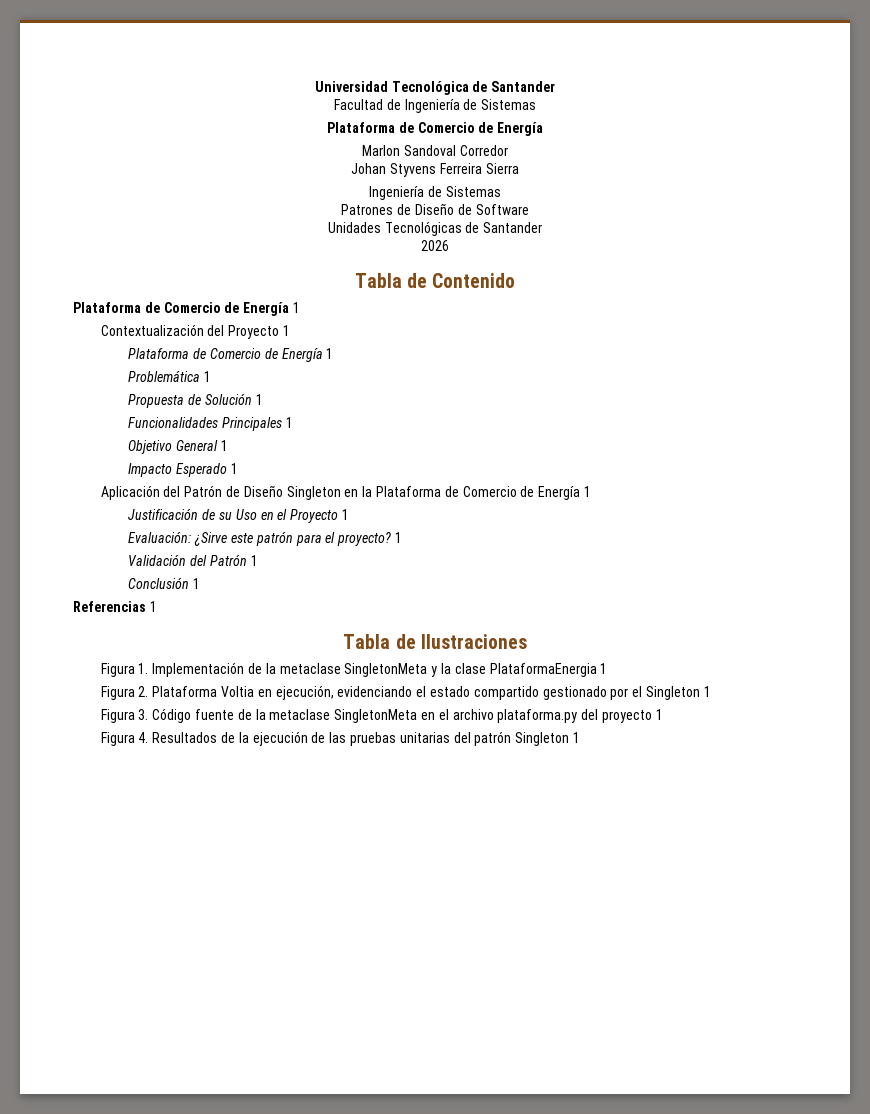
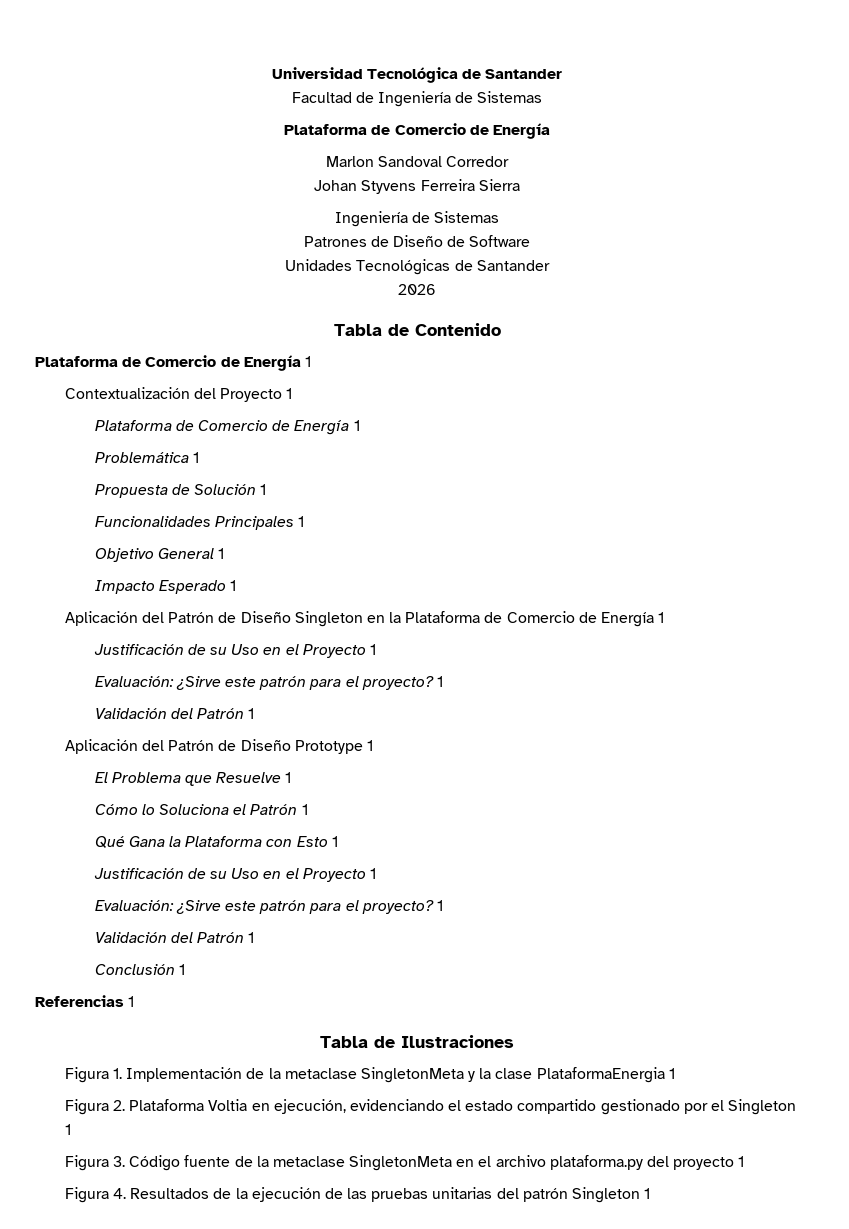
+ Aplicación del Patrón de Diseño Prototype 1
+ El Problema que Resuelve 1
+ Cómo lo Soluciona el Patrón 1
+ Qué Gana la Plataforma con Esto 1
+ Justificación de su Uso en el Proyecto 1
+ Evaluación: ¿Sirve este patrón para el proyecto? 1
+ Validación del Patrón 1

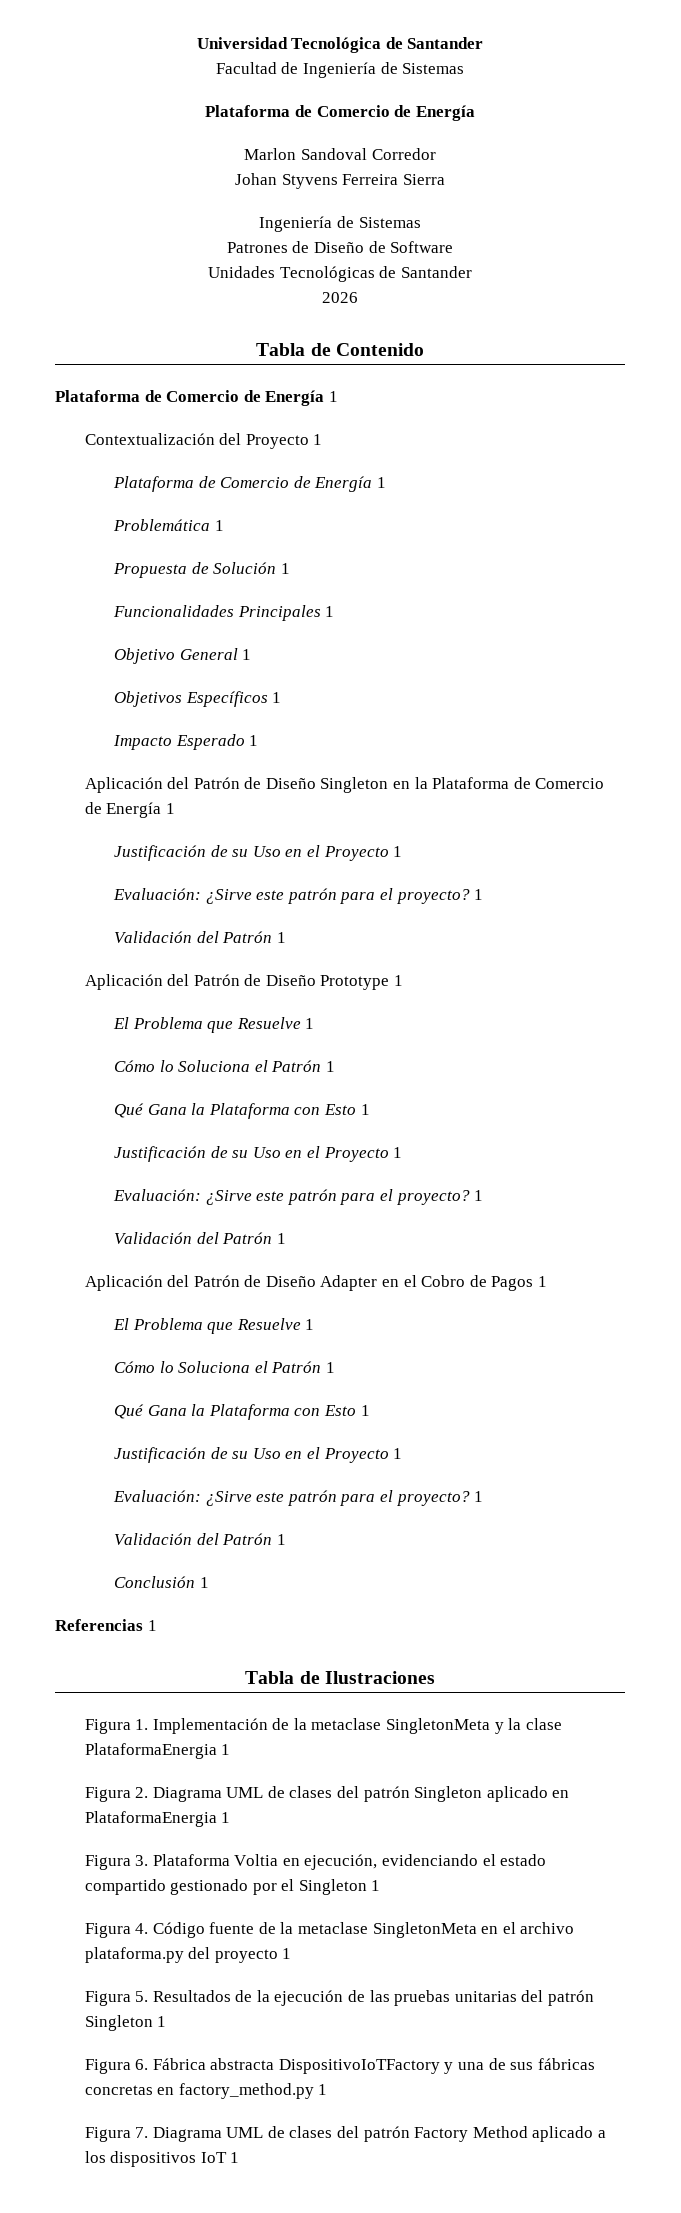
+ Objetivos Específicos 1
+ Aplicación del Patrón de Diseño Adapter en el Cobro de Pagos 1
+ El Problema que Resuelve 1
+ Cómo lo Soluciona el Patrón 1
+ Qué Gana la Plataforma con Esto 1
+ Justificación de su Uso en el Proyecto 1
+ Evaluación: ¿Sirve este patrón para el proyecto? 1
+ Validación del Patrón 1
- Figura 2. Plataforma Voltia en ejecución, evidenciando el estado compartido gestionado por el Singleton 1
+ Figura 2. Diagrama UML de clases del patrón Singleton aplicado en PlataformaEnergia 1
+ Figura 3. Plataforma Voltia en ejecución, evidenciando el estado compartido gestionado por el Singleton 1
- Figura 3. Código fuente de la metaclase SingletonMeta en el archivo plataforma.py del proyecto 1
+ Figura 4. Código fuente de la metaclase SingletonMeta en el archivo plataforma.py del proyecto 1
- Figura 4. Resultados de la ejecución de las pruebas unitarias del patrón Singleton 1
+ Figura 5. Resultados de la ejecución de las pruebas unitarias del patrón Singleton 1
+ Figura 6. Fábrica abstracta DispositivoIoTFactory y una de sus fábricas concretas en factory_method.py 1
+ Figura 7. Diagrama UML de clases del patrón Factory Method aplicado a los dispositivos IoT 1

